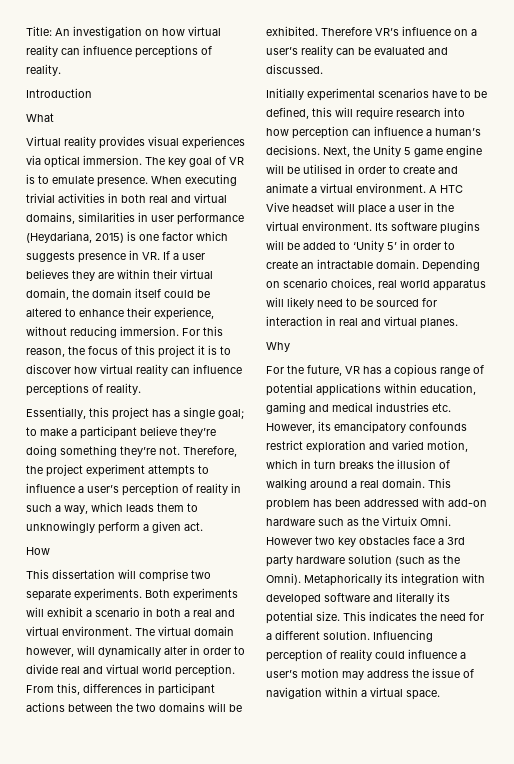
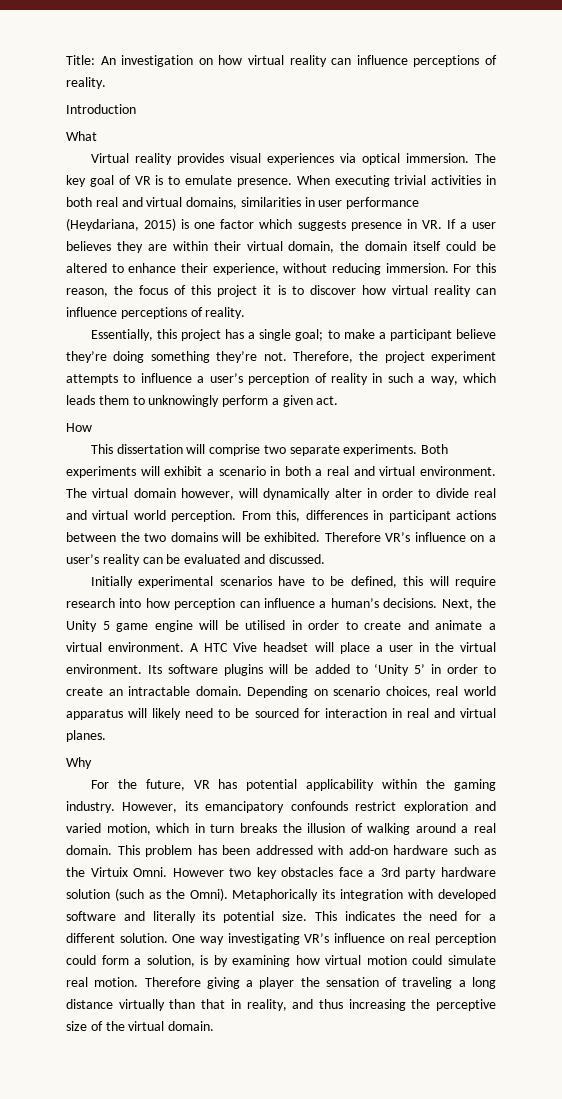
- For the future, VR has a copious range of potential applications within education, gaming and medical industries etc. However, its emancipatory confounds restrict exploration and varied motion, which in turn breaks the illusion of walking around a real domain.
+ For the future, VR has potential applicability within the gaming industry. However, its emancipatory confounds restrict exploration and varied motion, which in turn breaks the illusion of walking around a real domain.
- Influencing perception of reality could influence a user’s motion may address the issue of navigation within a virtual space.
+ One way investigating VR’s influence on real perception could form a solution, is by examining how virtual motion could simulate real motion. Therefore giving a player the sensation of traveling a long distance virtually than that in reality, and thus increasing the perceptive size of the virtual domain.

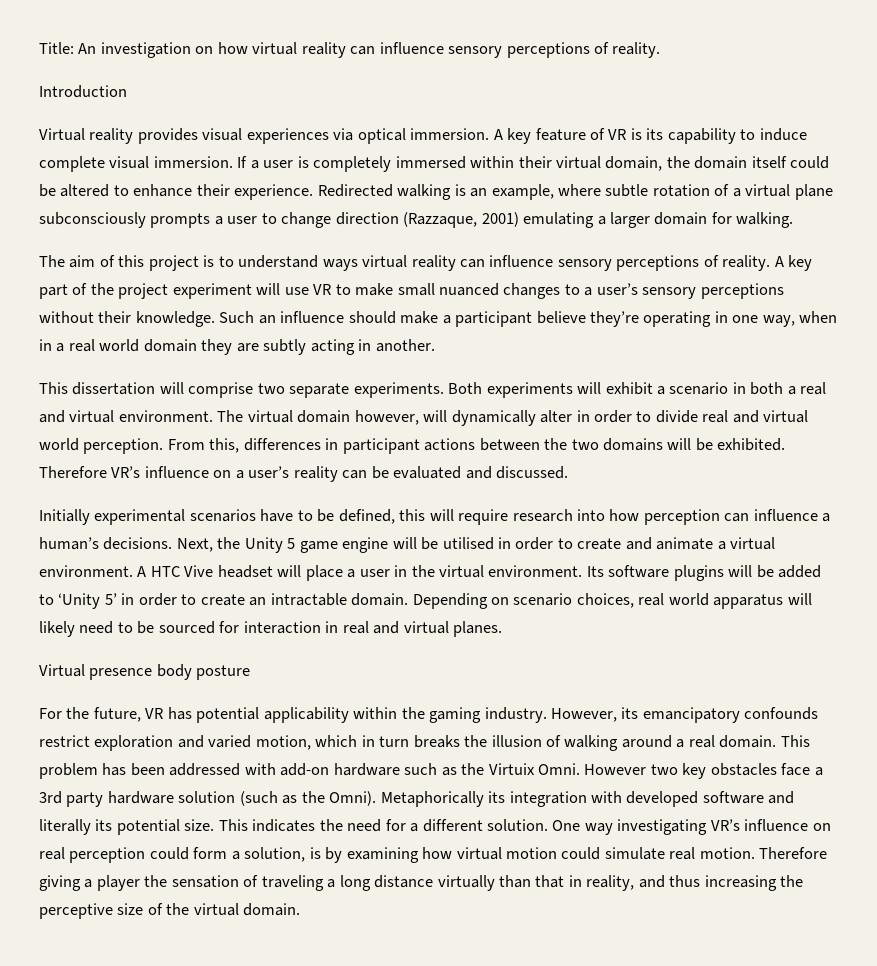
- Title: An investigation on how virtual reality can influence perceptions of reality.
+ Title: An investigation on how virtual reality can influence sensory perceptions of reality.
- What
- The key goal of VR is to emulate presence. When executing trivial activities in both real and virtual domains, similarities in user performance (Heydariana, 2015) is one factor which suggests presence in VR. If a user believes they are within their virtual domain, the domain itself could be altered to enhance their experience, without reducing immersion. For this reason, the focus of this project it is to discover how virtual reality can influence perceptions of reality.
- Essentially, this project has a single goal; to make a participant believe they’re doing something they’re not. Therefore, the project experiment attempts to influence a user’s perception of reality in such a way, which leads them to unknowingly perform a given act.
- How
+ A key feature of VR is its capability to induce complete visual immersion. If a user is completely immersed within their virtual domain, the domain itself could be altered to enhance their experience. Redirected walking is an example, where subtle rotation of a virtual plane subconsciously prompts a user to change direction (Razzaque, 2001) emulating a larger domain for walking.
+ The aim of this project is to understand ways virtual reality can influence sensory perceptions of reality. A key part of the project experiment will use VR to make small nuanced changes to a user’s sensory perceptions without their knowledge. Such an influence should make a participant believe they’re operating in one way, when in a real world domain they are subtly acting in another.
- Why
+ Virtual presence body posture

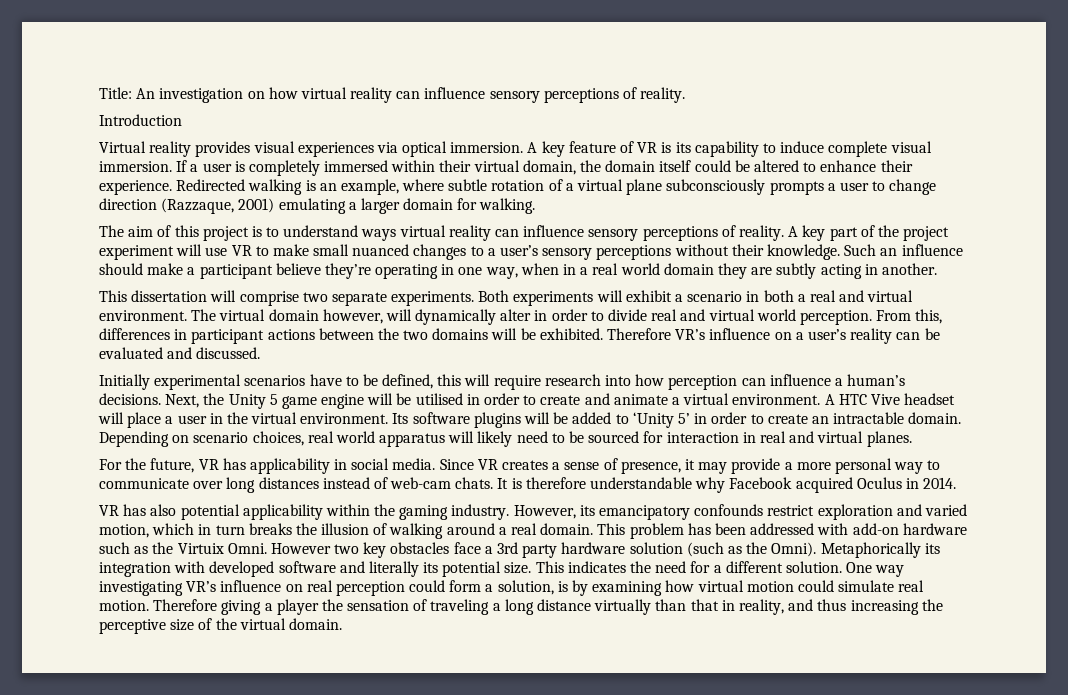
- Virtual presence body posture
- For the future, VR has potential applicability within the gaming industry.
+ For the future, VR has applicability in social media. Since VR creates a sense of presence, it may provide a more personal way to communicate over long distances instead of web-cam chats. It is therefore understandable why Facebook acquired Oculus in 2014.
+ VR has also potential applicability within the gaming industry.

